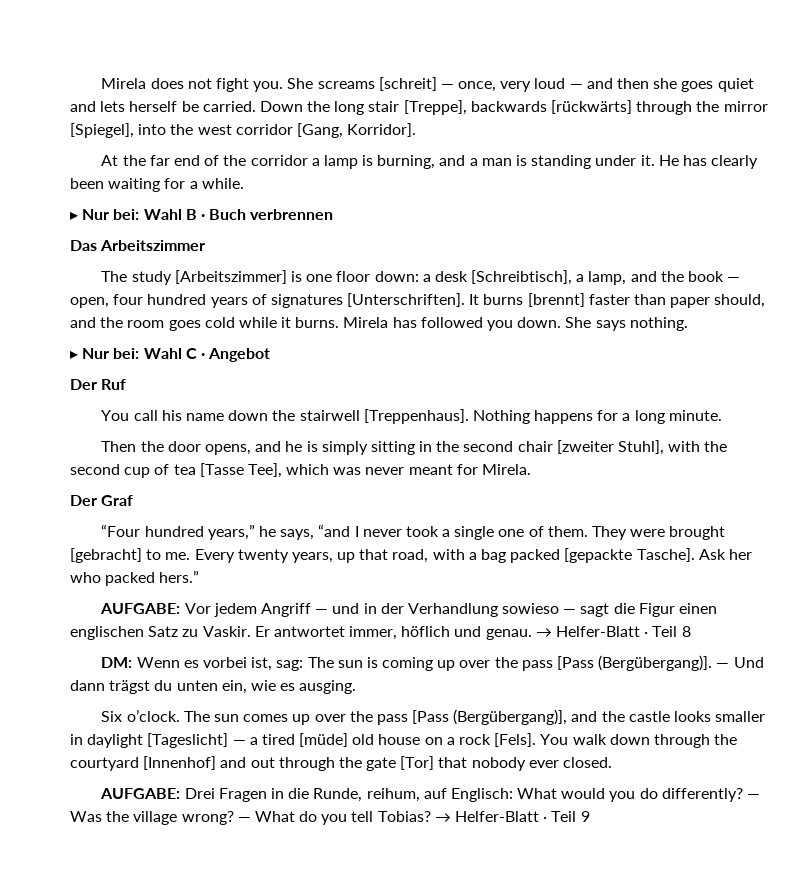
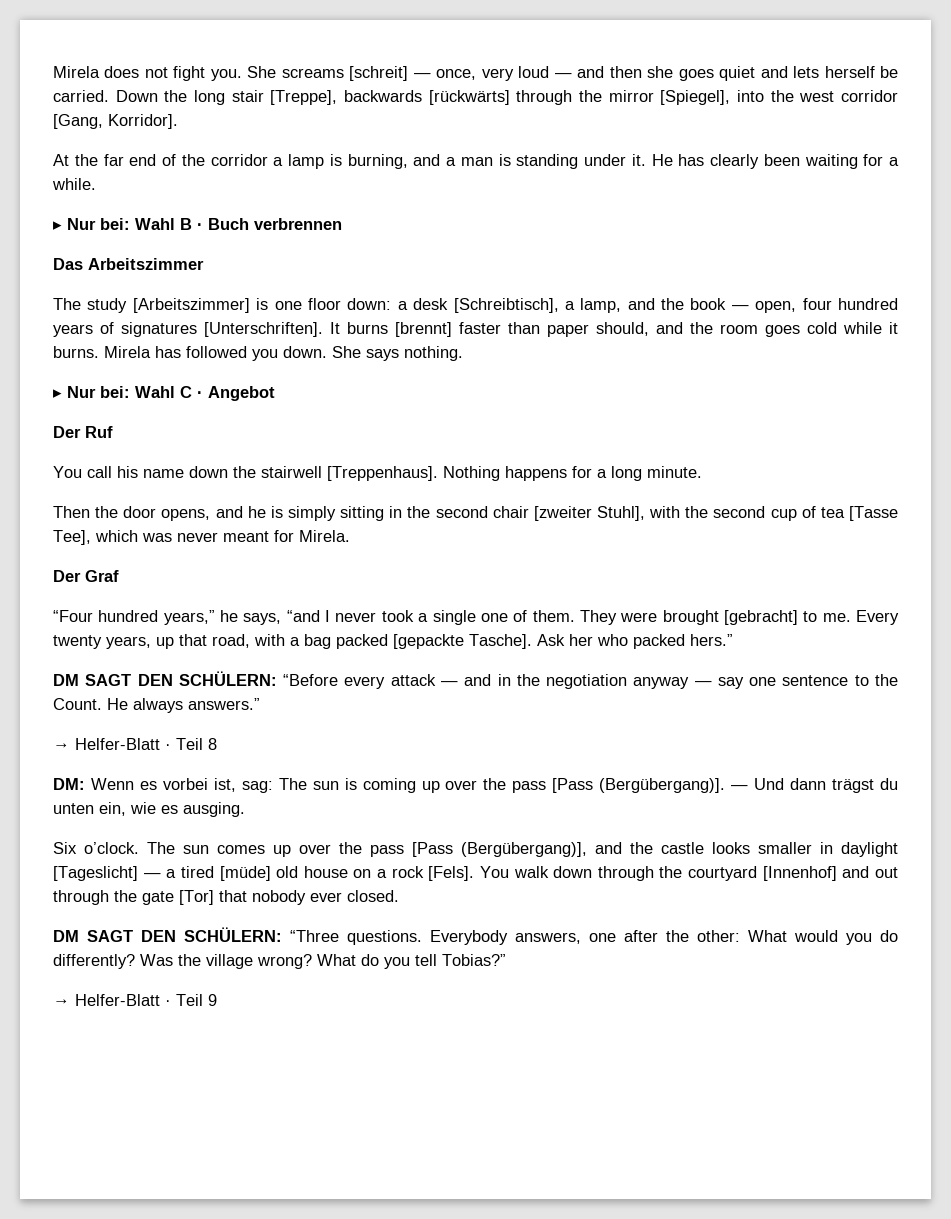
- AUFGABE: Vor jedem Angriff — und in der Verhandlung sowieso — sagt die Figur einen englischen Satz zu Vaskir. Er antwortet immer, höflich und genau. → Helfer-Blatt · Teil 8
+ DM SAGT DEN SCHÜLERN: “Before every attack — and in the negotiation anyway — say one sentence to the Count. He always answers.”
+ → Helfer-Blatt · Teil 8
- AUFGABE: Drei Fragen in die Runde, reihum, auf Englisch: What would you do differently?
+ DM SAGT DEN SCHÜLERN: “Three questions. Everybody answers, one after the other: What would you do differently?
- — Was the village wrong?
+ Was the village wrong?
- — What do you tell Tobias? → Helfer-Blatt · Teil 9
+ What do you tell Tobias?”
+ → Helfer-Blatt · Teil 9

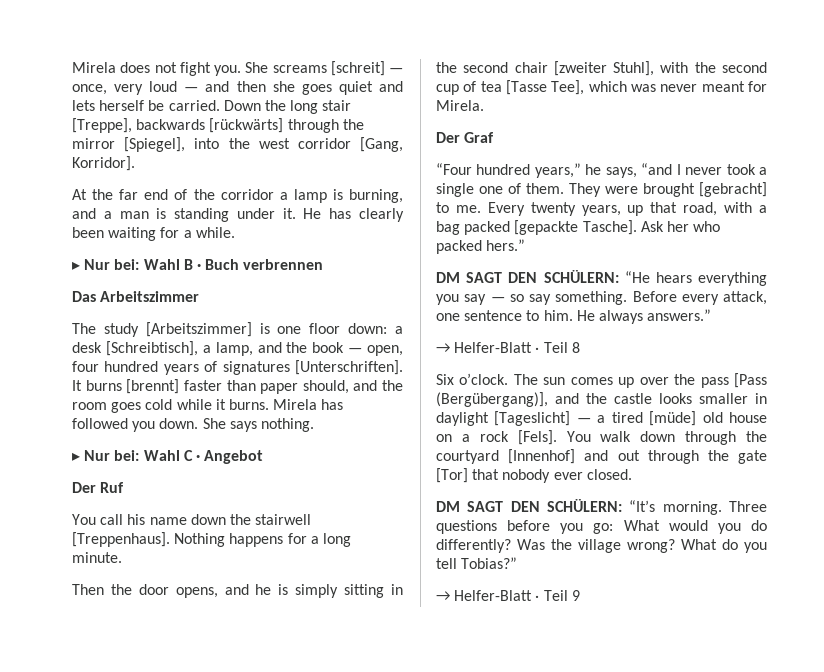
- DM SAGT DEN SCHÜLERN: “Before every attack — and in the negotiation anyway — say one sentence to the Count.
+ DM SAGT DEN SCHÜLERN: “He hears everything you say — so say something. Before every attack, one sentence to him.
- DM: Wenn es vorbei ist, sag: The sun is coming up over the pass [Pass (Bergübergang)]. — Und dann trägst du unten ein, wie es ausging.
- DM SAGT DEN SCHÜLERN: “Three questions. Everybody answers, one after the other: What would you do differently?
+ DM SAGT DEN SCHÜLERN: “It’s morning. Three questions before you go: What would you do differently?

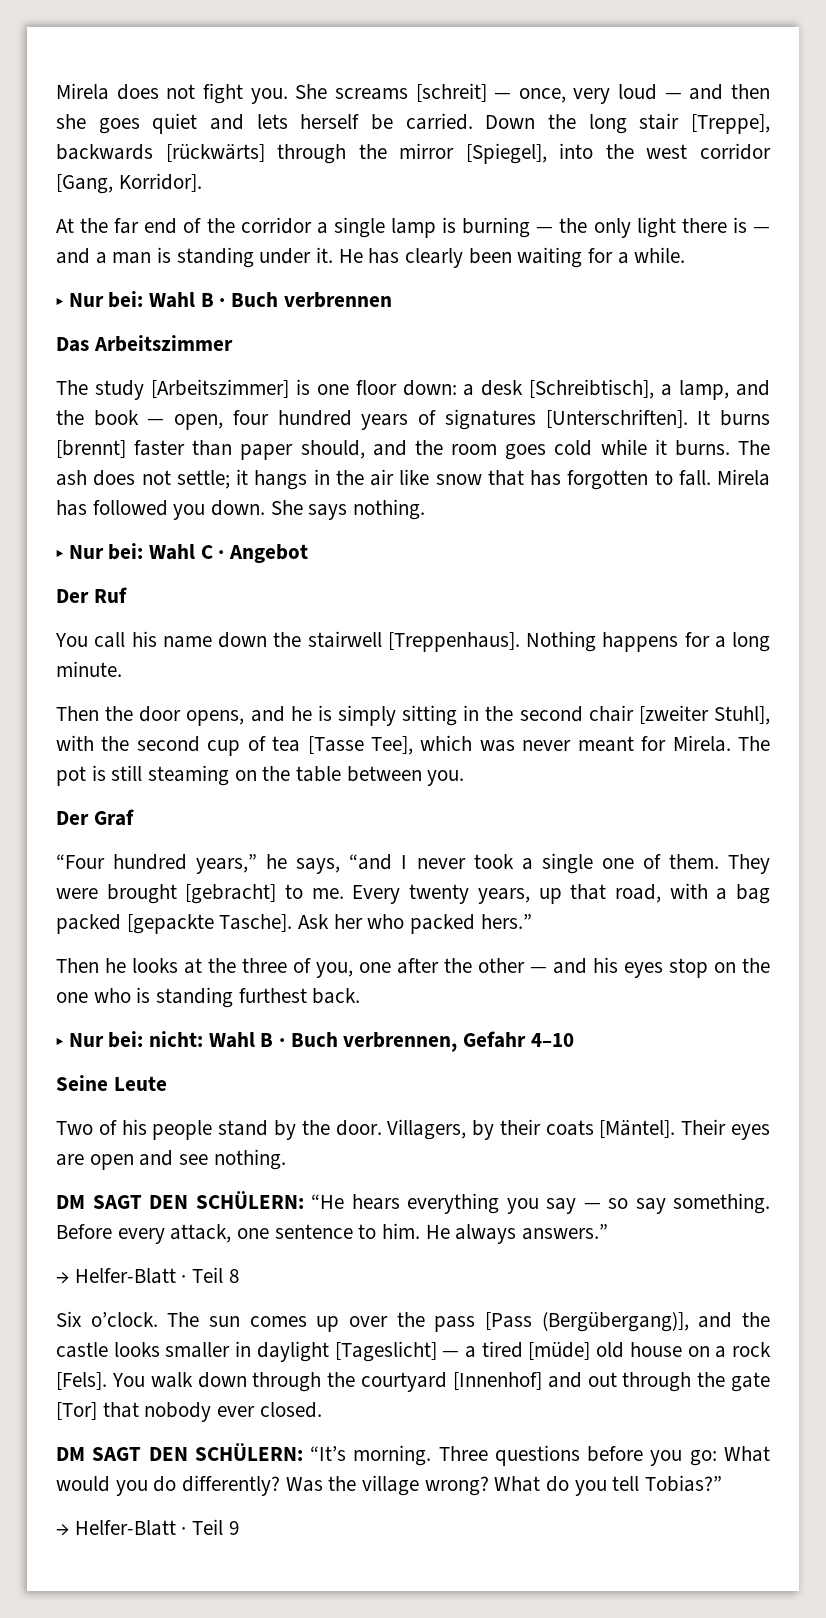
- At the far end of the corridor a lamp is burning, and a man is standing under it.
+ At the far end of the corridor a single lamp is burning — the only light there is — and a man is standing under it.
+ The ash does not settle; it hangs in the air like snow that has forgotten to fall.
+ The pot is still steaming on the table between you.
+ Then he looks at the three of you, one after the other — and his eyes stop on the one who is standing furthest back.
+ ▸ Nur bei: nicht: Wahl B · Buch verbrennen, Gefahr 4–10
+ Seine Leute
+ Two of his people stand by the door. Villagers, by their coats [Mäntel]. Their eyes are open and see nothing.

